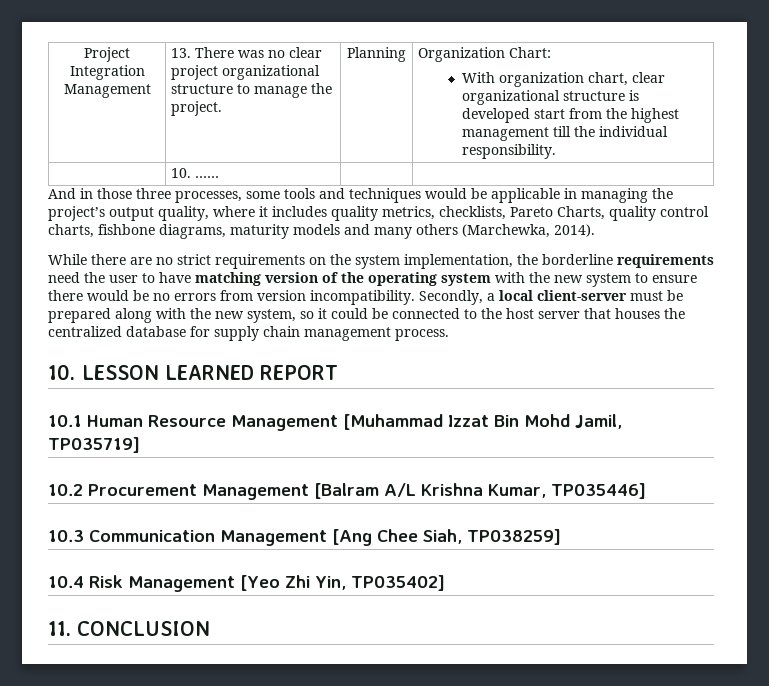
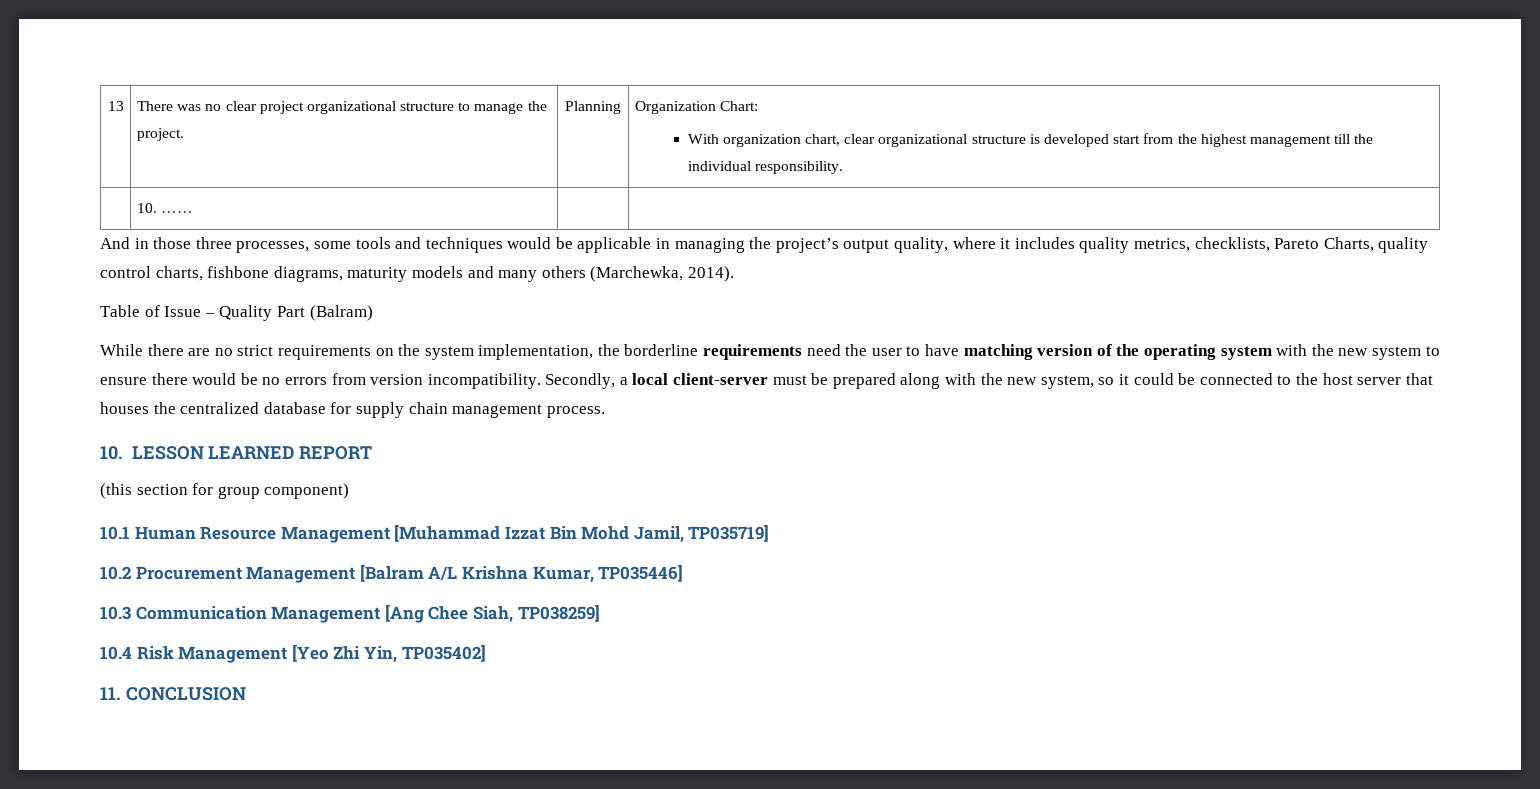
- Project Integration Management | 13. There was no clear project organizational structure to manage the project. | Planning | Organization Chart:
+ 13 | There was no clear project organizational structure to manage the project. | Planning | Organization Chart:
+ Table of Issue – Quality Part (Balram)
+ (this section for group component)

